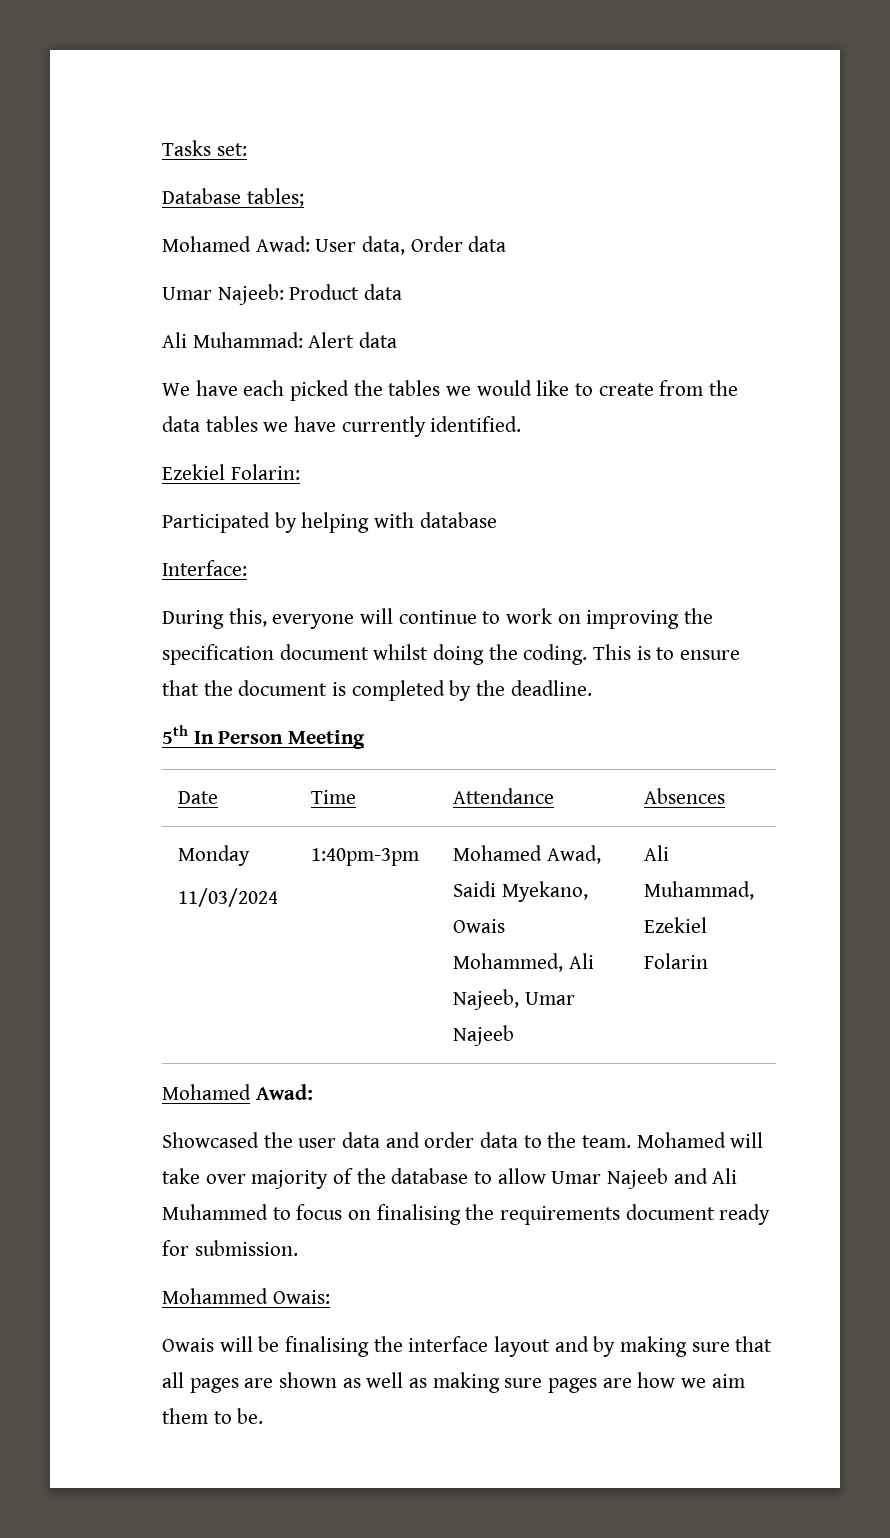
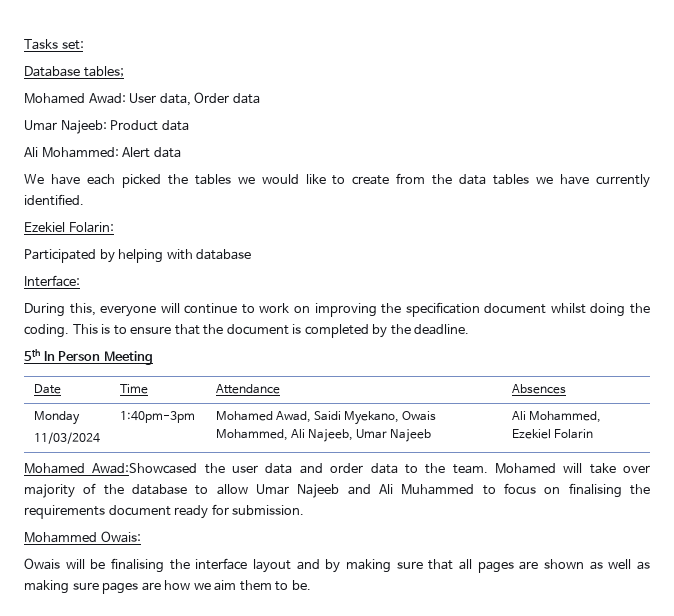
- Ali Muhammad: Alert data
+ Ali Mohammed: Alert data
  Monday
- 11/03/2024 | 1:40pm-3pm | Mohamed Awad, Saidi Myekano, Owais Mohammed, Ali Najeeb, Umar Najeeb | Ali Muhammad, Ezekiel Folarin
- Mohamed Awad:
- Showcased the user data and order data to the team.
+ 11/03/2024 | 1:40pm-3pm | Mohamed Awad, Saidi Myekano, Owais Mohammed, Ali Najeeb, Umar Najeeb | Ali Mohammed, Ezekiel Folarin
+ Mohamed Awad:Showcased the user data and order data to the team.

